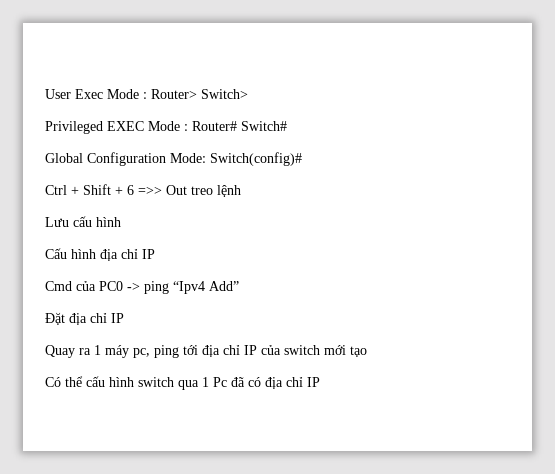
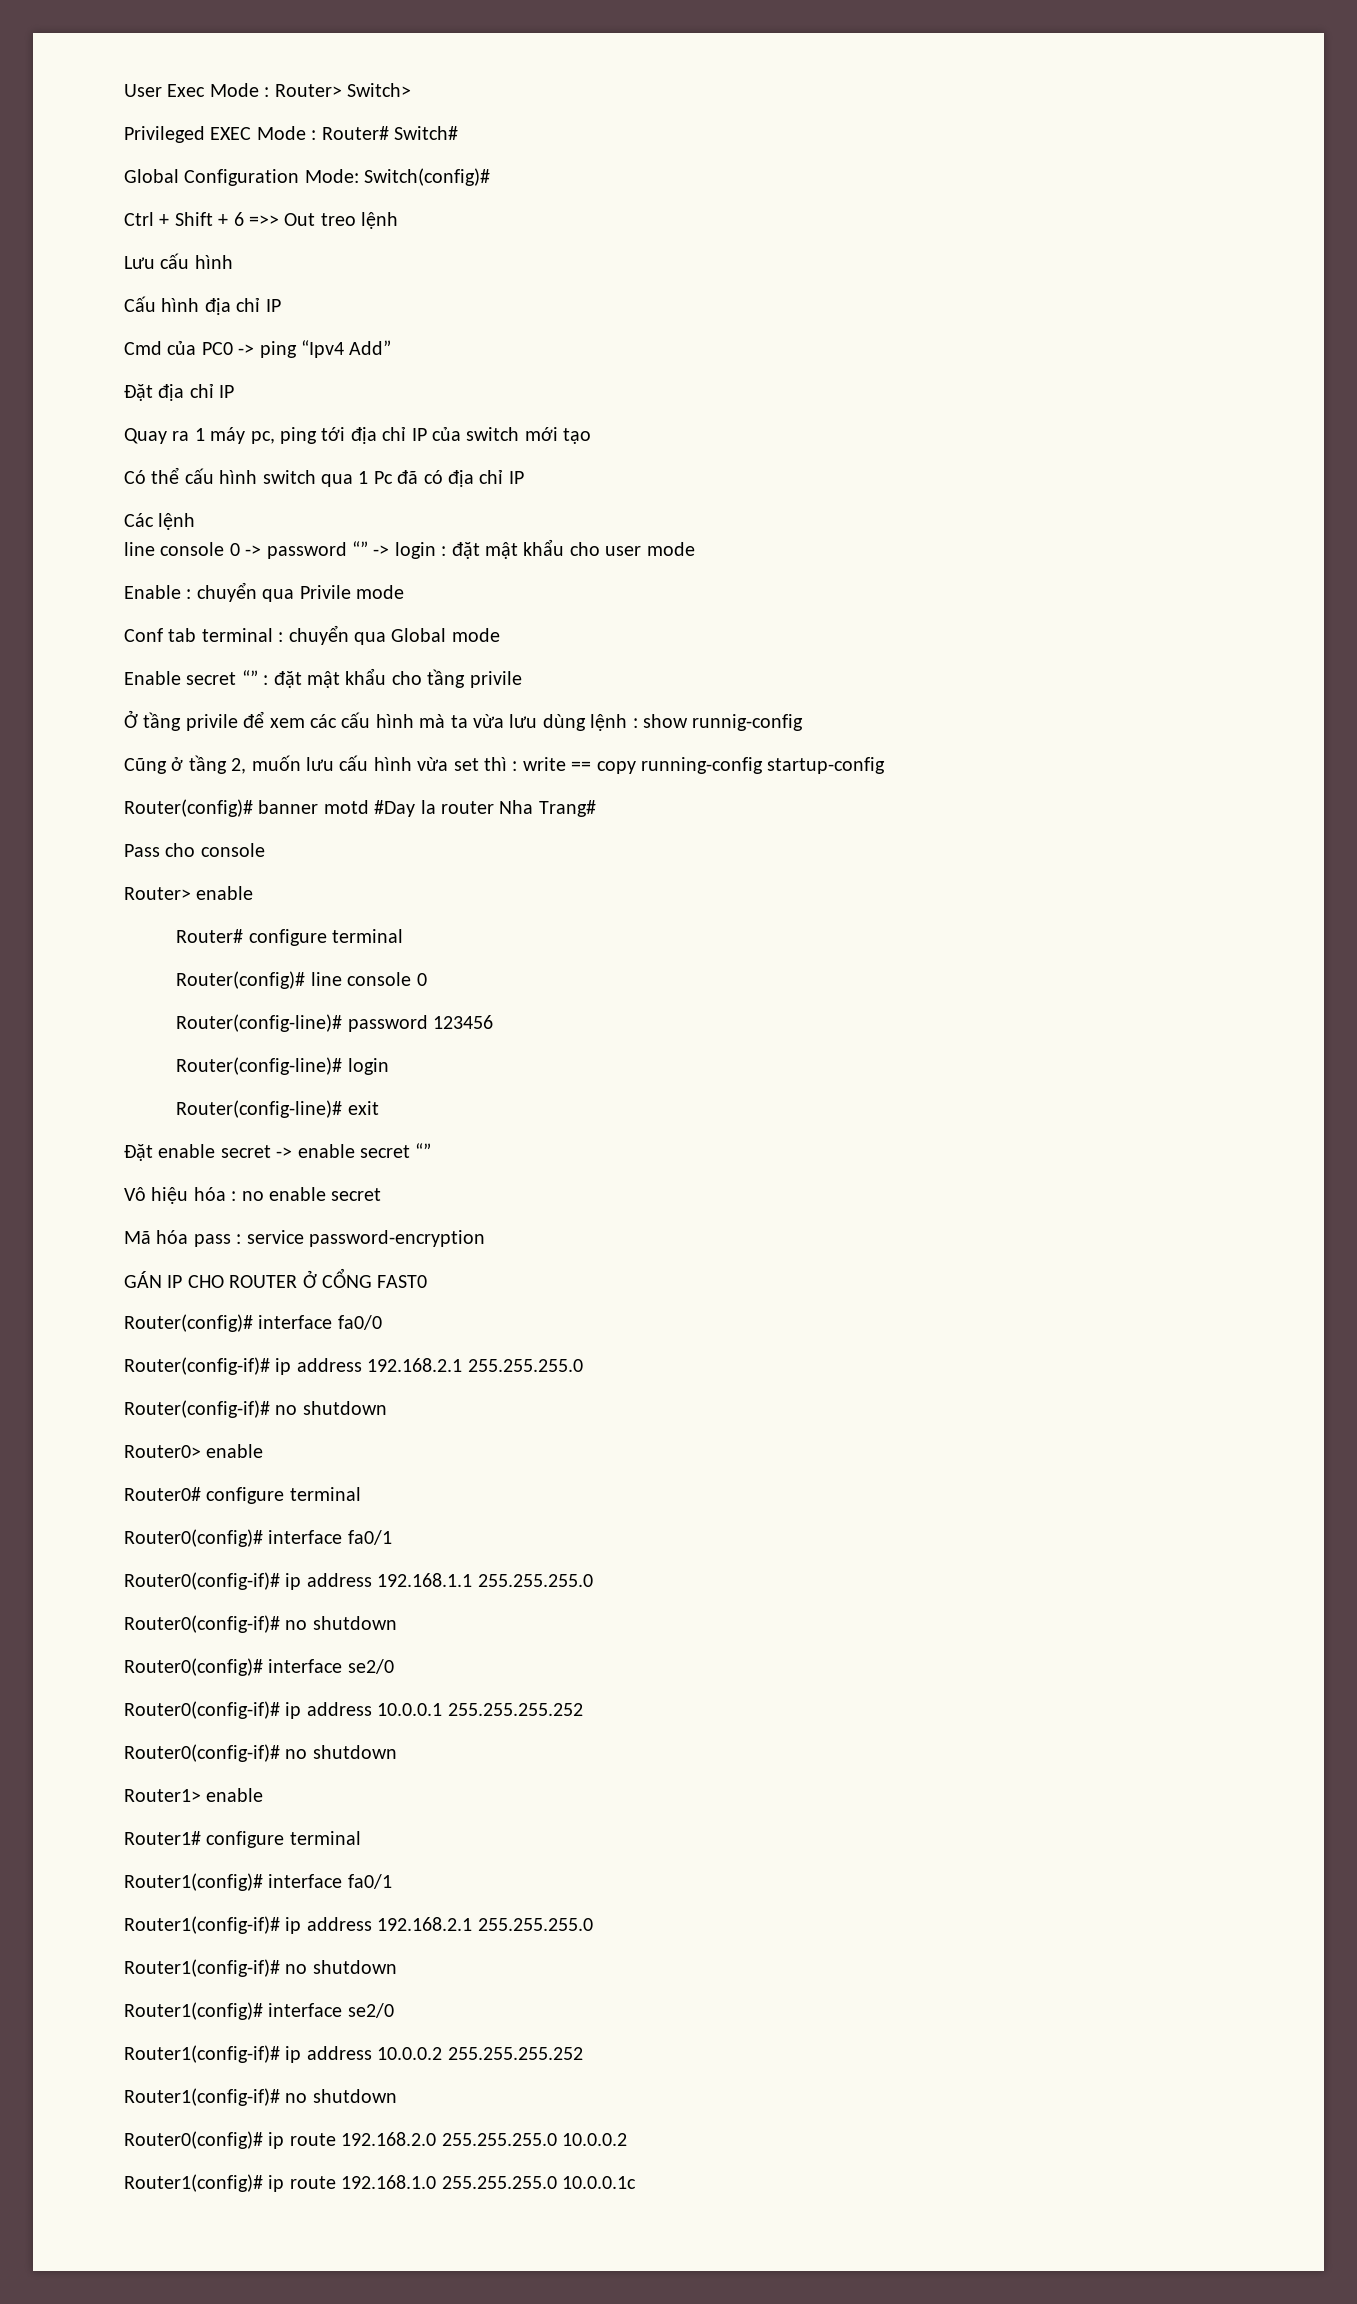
+ Các lệnh
+ line console 0 -> password “” -> login : đặt mật khẩu cho user mode
+ Enable : chuyển qua Privile mode
+ Conf tab terminal : chuyển qua Global mode
+ Enable secret “” : đặt mật khẩu cho tầng privile
+ Ở tầng privile để xem các cấu hình mà ta vừa lưu dùng lệnh : show runnig-config
+ Cũng ở tầng 2, muốn lưu cấu hình vừa set thì : write == copy running-config startup-config
+ Router(config)# banner motd #Day la router Nha Trang#
+ Pass cho console
+ Router> enable
+ Router# configure terminal
+ Router(config)# line console 0
+ Router(config-line)# password 123456
+ Router(config-line)# login
+ Router(config-line)# exit
+ Đặt enable secret -> enable secret “”
+ Vô hiệu hóa : no enable secret
+ Mã hóa pass : service password-encryption
+ GÁN IP CHO ROUTER Ở CỔNG FAST0
+ Router(config)# interface fa0/0
+ Router(config-if)# ip address 192.168.2.1 255.255.255.0
+ Router(config-if)# no shutdown
+ Router0> enable
+ Router0# configure terminal
+ Router0(config)# interface fa0/1
+ Router0(config-if)# ip address 192.168.1.1 255.255.255.0
+ Router0(config-if)# no shutdown
+ Router0(config)# interface se2/0
+ Router0(config-if)# ip address 10.0.0.1 255.255.255.252
+ Router0(config-if)# no shutdown
+ Router1> enable
+ Router1# configure terminal
+ Router1(config)# interface fa0/1
+ Router1(config-if)# ip address 192.168.2.1 255.255.255.0
+ Router1(config-if)# no shutdown
+ Router1(config)# interface se2/0
+ Router1(config-if)# ip address 10.0.0.2 255.255.255.252
+ Router1(config-if)# no shutdown
+ Router0(config)# ip route 192.168.2.0 255.255.255.0 10.0.0.2
+ Router1(config)# ip route 192.168.1.0 255.255.255.0 10.0.0.1c

